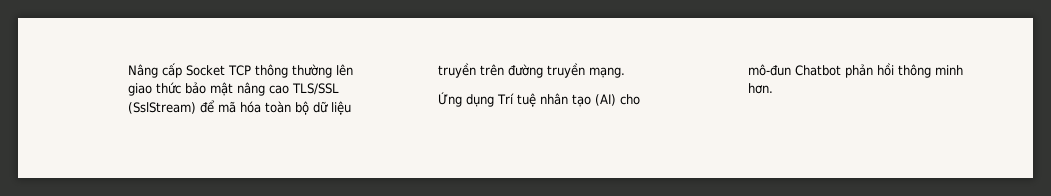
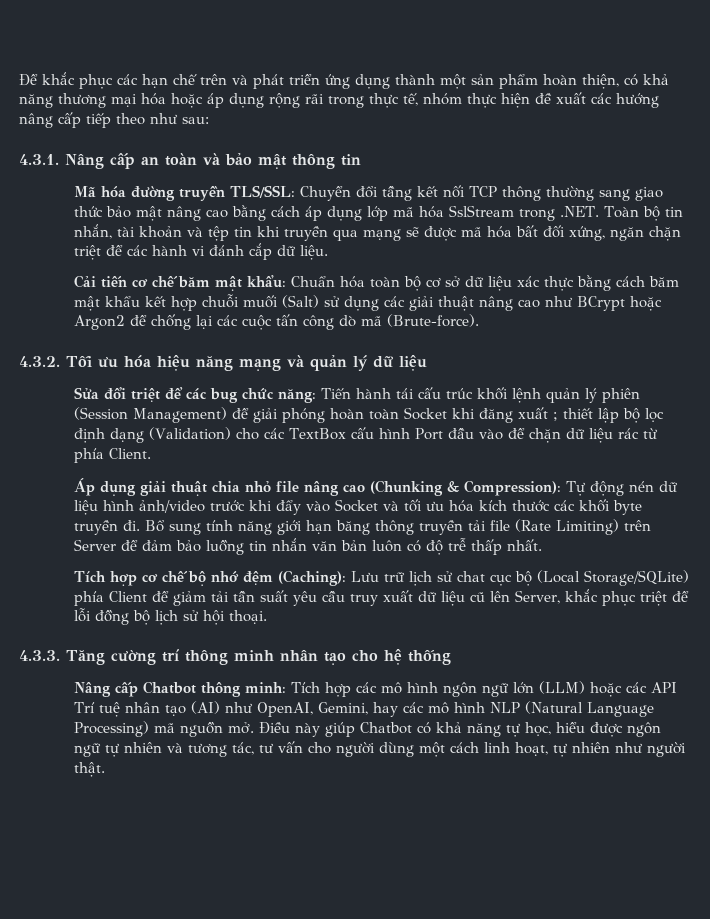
- Nâng cấp Socket TCP thông thường lên giao thức bảo mật nâng cao TLS/SSL (SslStream) để mã hóa toàn bộ dữ liệu truyền trên đường truyền mạng.
- Ứng dụng Trí tuệ nhân tạo (AI) cho mô-đun Chatbot phản hồi thông minh hơn.
+ Để khắc phục các hạn chế trên và phát triển ứng dụng thành một sản phẩm hoàn thiện, có khả năng thương mại hóa hoặc áp dụng rộng rãi trong thực tế, nhóm thực hiện đề xuất các hướng nâng cấp tiếp theo như sau:
+ 4.3.1. Nâng cấp an toàn và bảo mật thông tin
+ Mã hóa đường truyền TLS/SSL: Chuyển đổi tầng kết nối TCP thông thường sang giao thức bảo mật nâng cao bằng cách áp dụng lớp mã hóa SslStream trong .NET. Toàn bộ tin nhắn, tài khoản và tệp tin khi truyền qua mạng sẽ được mã hóa bất đối xứng, ngăn chặn triệt để các hành vi đánh cắp dữ liệu.
+ Cải tiến cơ chế băm mật khẩu: Chuẩn hóa toàn bộ cơ sở dữ liệu xác thực bằng cách băm mật khẩu kết hợp chuỗi muối (Salt) sử dụng các giải thuật nâng cao như BCrypt hoặc Argon2 để chống lại các cuộc tấn công dò mã (Brute-force).
+ 4.3.2. Tối ưu hóa hiệu năng mạng và quản lý dữ liệu
+ Sửa đổi triệt để các bug chức năng: Tiến hành tái cấu trúc khối lệnh quản lý phiên (Session Management) để giải phóng hoàn toàn Socket khi đăng xuất ; thiết lập bộ lọc định dạng (Validation) cho các TextBox cấu hình Port đầu vào để chặn dữ liệu rác từ phía Client.
+ Áp dụng giải thuật chia nhỏ file nâng cao (Chunking & Compression): Tự động nén dữ liệu hình ảnh/video trước khi đẩy vào Socket và tối ưu hóa kích thước các khối byte truyền đi. Bổ sung tính năng giới hạn băng thông truyền tải file (Rate Limiting) trên Server để đảm bảo luồng tin nhắn văn bản luôn có độ trễ thấp nhất.
+ Tích hợp cơ chế bộ nhớ đệm (Caching): Lưu trữ lịch sử chat cục bộ (Local Storage/SQLite) phía Client để giảm tải tần suất yêu cầu truy xuất dữ liệu cũ lên Server, khắc phục triệt để lỗi đồng bộ lịch sử hội thoại.
+ 4.3.3. Tăng cường trí thông minh nhân tạo cho hệ thống
+ Nâng cấp Chatbot thông minh: Tích hợp các mô hình ngôn ngữ lớn (LLM) hoặc các API Trí tuệ nhân tạo (AI) như OpenAI, Gemini, hay các mô hình NLP (Natural Language Processing) mã nguồn mở. Điều này giúp Chatbot có khả năng tự học, hiểu được ngôn ngữ tự nhiên và tương tác, tư vấn cho người dùng một cách linh hoạt, tự nhiên như người thật.

